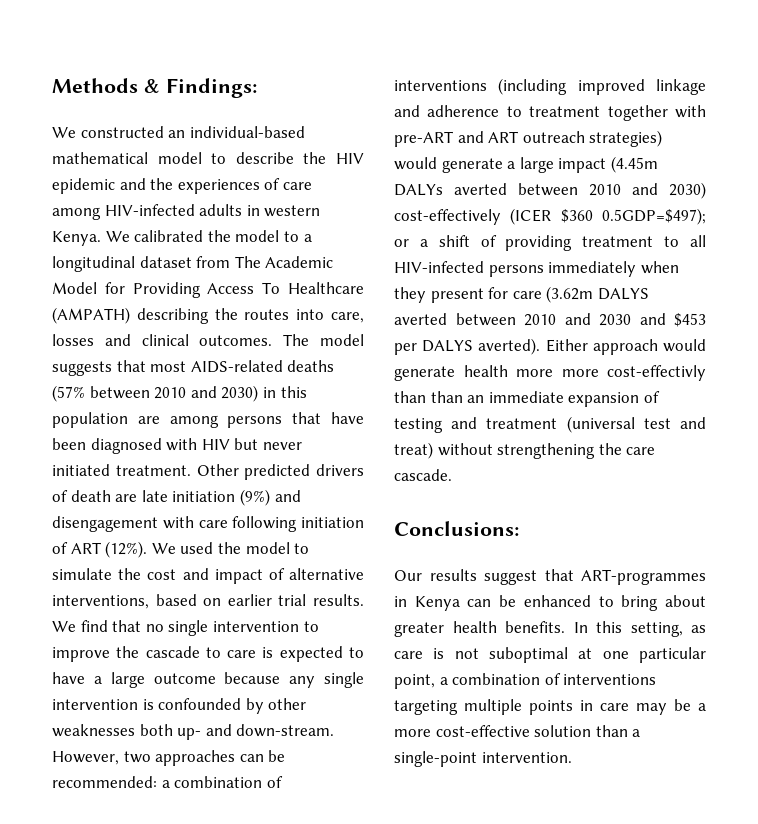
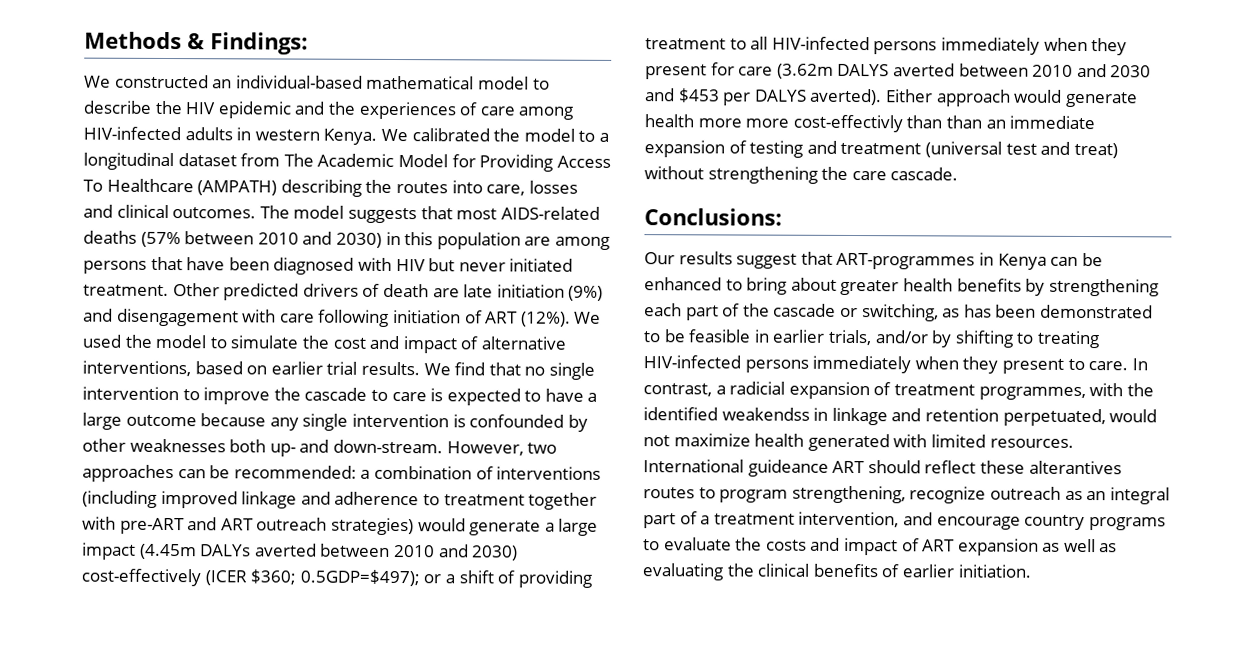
- a combination of interventions (including improved linkage and adherence to treatment together with pre-ART and ART outreach strategies) would generate a large impact (4.45m DALYs averted between 2010 and 2030) cost-effectively (ICER $360 0.5GDP=$497);
+ a combination of interventions (including improved linkage and adherence to treatment together with pre-ART and ART outreach strategies) would generate a large impact (4.45m DALYs averted between 2010 and 2030) cost-effectively (ICER $360; 0.5GDP=$497);
- Our results suggest that ART-programmes in Kenya can be enhanced to bring about greater health benefits. In this setting, as care is not suboptimal at one particular point, a combination of interventions targeting multiple points in care may be a more cost-effective solution than a single-point intervention.
+ Our results suggest that ART-programmes in Kenya can be enhanced to bring about greater health benefits by strengthening each part of the cascade or switching, as has been demonstrated to be feasible in earlier trials, and/or by shifting to treating HIV-infected persons immediately when they present to care. In contrast, a radicial expansion of treatment programmes, with the identified weakendss in linkage and retention perpetuated, would not maximize health generated with limited resources. International guideance ART should reflect these alterantives routes to program strengthening, recognize outreach as an integral part of a treatment intervention, and encourage country programs to evaluate the costs and impact of ART expansion as well as evaluating the clinical benefits of earlier initiation.

